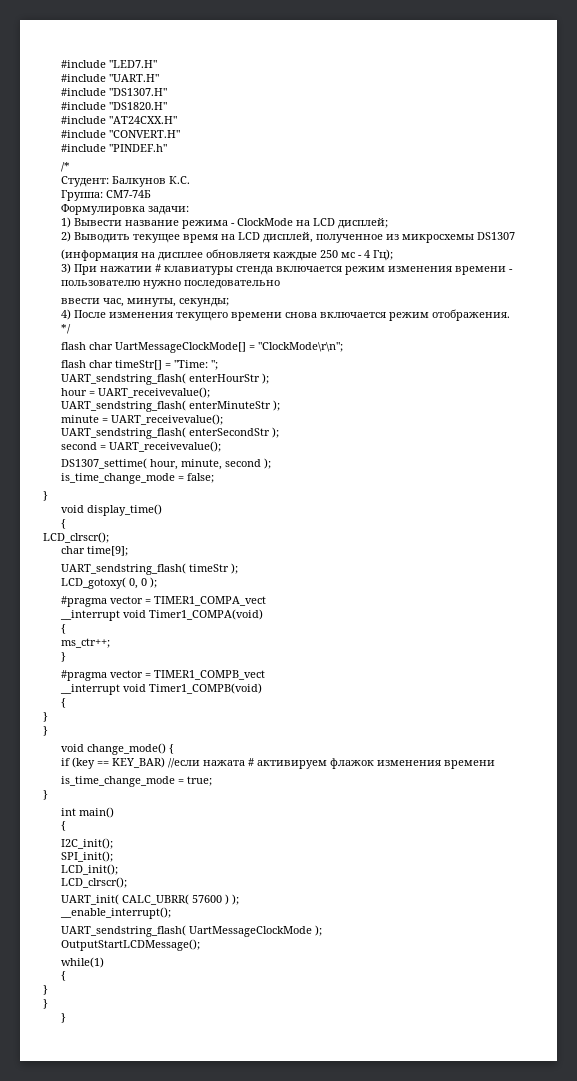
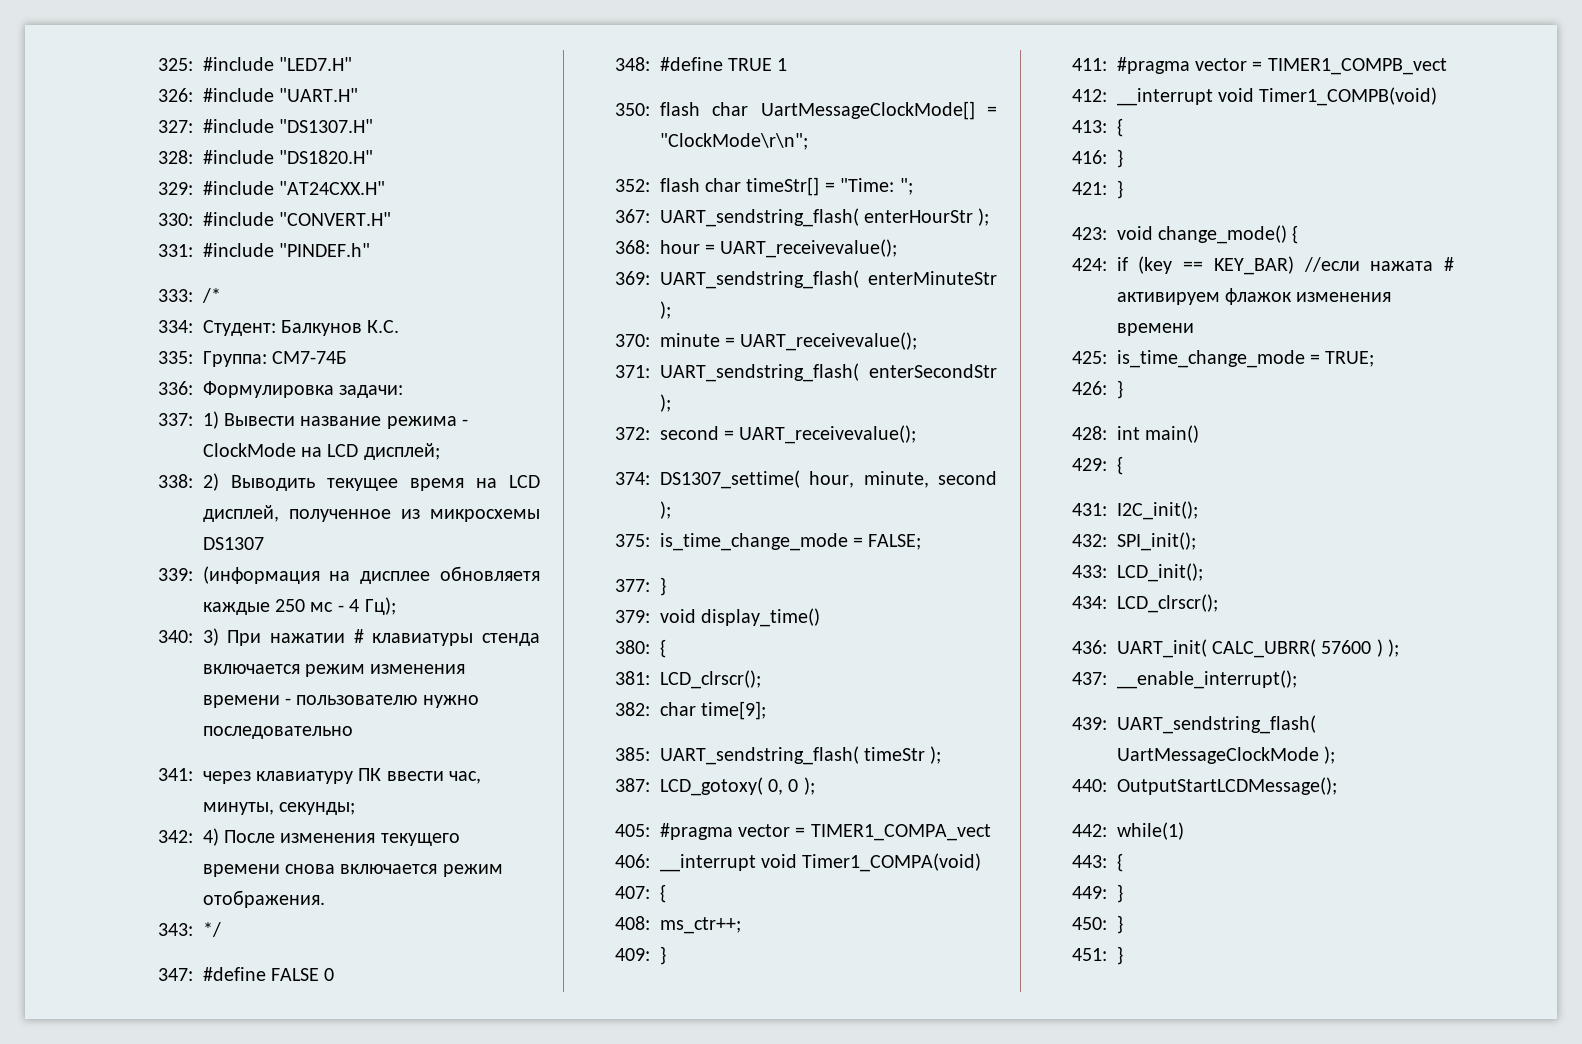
- #include "LED7.H"
+ 325: #include "LED7.H"
- #include "UART.H"
+ 326: #include "UART.H"
- #include "DS1307.H"
+ 327: #include "DS1307.H"
- #include "DS1820.H"
+ 328: #include "DS1820.H"
- #include "AT24CXX.H"
+ 329: #include "AT24CXX.H"
- #include "CONVERT.H"
+ 330: #include "CONVERT.H"
- #include "PINDEF.h"
+ 331: #include "PINDEF.h"
- /*
+ 333: /*
- Студент: Балкунов К.С.
+ 334: Студент: Балкунов К.С.
- Группа: СМ7-74Б
+ 335: Группа: СМ7-74Б
- Формулировка задачи:
+ 336: Формулировка задачи:
- 1) Вывести название режима - ClockMode на LCD дисплей;
+ 337: 1) Вывести название режима - ClockMode на LCD дисплей;
- 2) Выводить текущее время на LCD дисплей, полученное из микросхемы DS1307
+ 338: 2) Выводить текущее время на LCD дисплей, полученное из микросхемы DS1307
- (информация на дисплее обновляетя каждые 250 мс - 4 Гц);
+ 339: (информация на дисплее обновляетя каждые 250 мс - 4 Гц);
- 3) При нажатии # клавиатуры стенда включается режим изменения времени - пользователю нужно последовательно
+ 340: 3) При нажатии # клавиатуры стенда включается режим изменения времени - пользователю нужно последовательно
- ввести час, минуты, секунды;
+ 341: через клавиатуру ПК ввести час, минуты, секунды;
- 4) После изменения текущего времени снова включается режим отображения.
+ 342: 4) После изменения текущего времени снова включается режим отображения.
- */
+ 343: */
- flash char UartMessageClockMode[] = "ClockMode\r\n";
+ 347: #define FALSE 0
+ 348: #define TRUE 1
+ 350: flash char UartMessageClockMode[] = "ClockMode\r\n";
- flash char timeStr[] = "Time: ";
+ 352: flash char timeStr[] = "Time: ";
- UART_sendstring_flash( enterHourStr );
+ 367: UART_sendstring_flash( enterHourStr );
- hour = UART_receivevalue();
+ 368: hour = UART_receivevalue();
- UART_sendstring_flash( enterMinuteStr );
+ 369: UART_sendstring_flash( enterMinuteStr );
- minute = UART_receivevalue();
+ 370: minute = UART_receivevalue();
- UART_sendstring_flash( enterSecondStr );
+ 371: UART_sendstring_flash( enterSecondStr );
- second = UART_receivevalue();
+ 372: second = UART_receivevalue();
- DS1307_settime( hour, minute, second );
+ 374: DS1307_settime( hour, minute, second );
- is_time_change_mode = false;
- }
- void display_time()
- {
- LCD_clrscr();
- char time[9];
+ 375: is_time_change_mode = FALSE;
+ 377: }
+ 379: void display_time()
+ 380: {
+ 381: LCD_clrscr();
+ 382: char time[9];
- UART_sendstring_flash( timeStr );
+ 385: UART_sendstring_flash( timeStr );
- LCD_gotoxy( 0, 0 );
+ 387: LCD_gotoxy( 0, 0 );
- #pragma vector = TIMER1_COMPA_vect
+ 405: #pragma vector = TIMER1_COMPA_vect
- __interrupt void Timer1_COMPA(void)
- {
- ms_ctr++;
- }
- #pragma vector = TIMER1_COMPB_vect
+ 406: __interrupt void Timer1_COMPA(void)
+ 407: {
+ 408: ms_ctr++;
+ 409: }
+ 411: #pragma vector = TIMER1_COMPB_vect
- __interrupt void Timer1_COMPB(void)
- {
- }
- }
- void change_mode() {
+ 412: __interrupt void Timer1_COMPB(void)
+ 413: {
+ 416: }
+ 421: }
+ 423: void change_mode() {
- if (key == KEY_BAR) //если нажата # активируем флажок изменения времени
+ 424: if (key == KEY_BAR) //если нажата # активируем флажок изменения времени
- is_time_change_mode = true;
- }
- int main()
- {
- I2C_init();
+ 425: is_time_change_mode = TRUE;
+ 426: }
+ 428: int main()
+ 429: {
+ 431: I2C_init();
- SPI_init();
+ 432: SPI_init();
- LCD_init();
- LCD_clrscr();
- UART_init( CALC_UBRR( 57600 ) );
+ 433: LCD_init();
+ 434: LCD_clrscr();
+ 436: UART_init( CALC_UBRR( 57600 ) );
- __enable_interrupt();
+ 437: __enable_interrupt();
- UART_sendstring_flash( UartMessageClockMode );
+ 439: UART_sendstring_flash( UartMessageClockMode );
- OutputStartLCDMessage();
+ 440: OutputStartLCDMessage();
- while(1)
- {
- }
- }
- }
+ 442: while(1)
+ 443: {
+ 449: }
+ 450: }
+ 451: }

